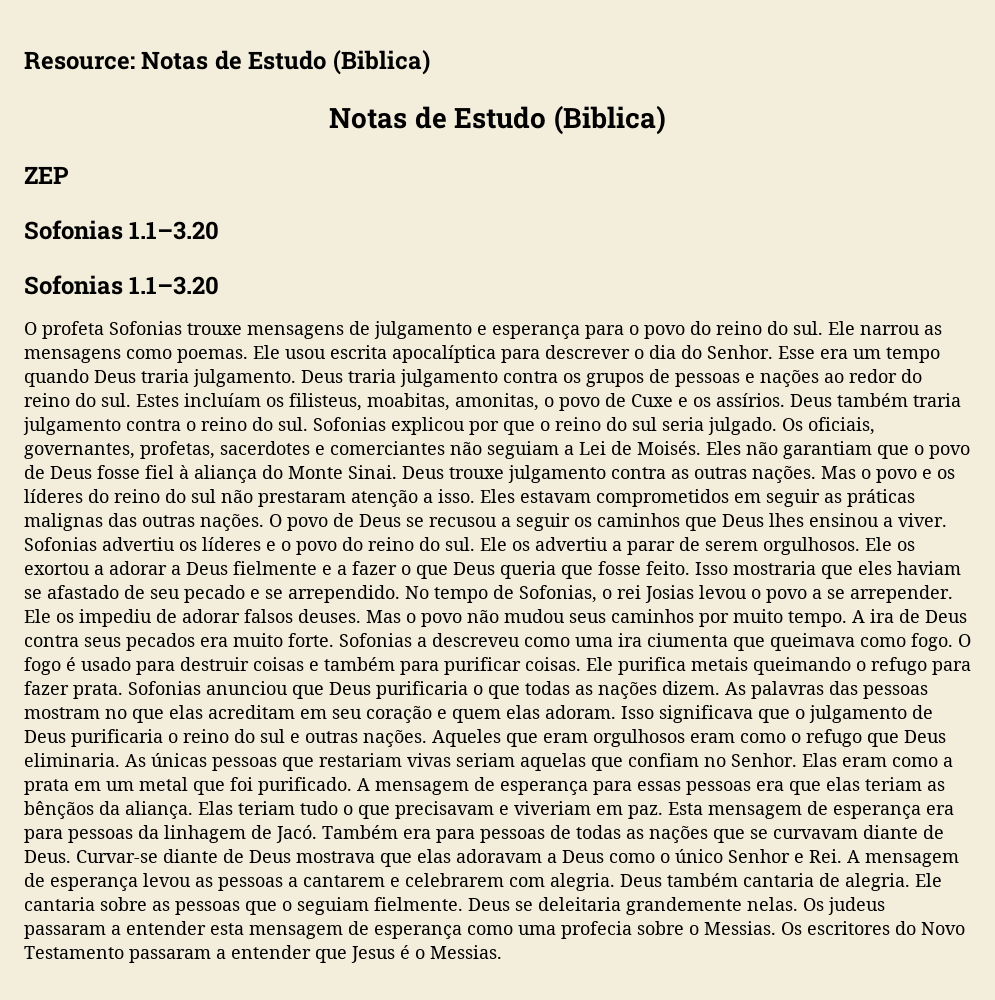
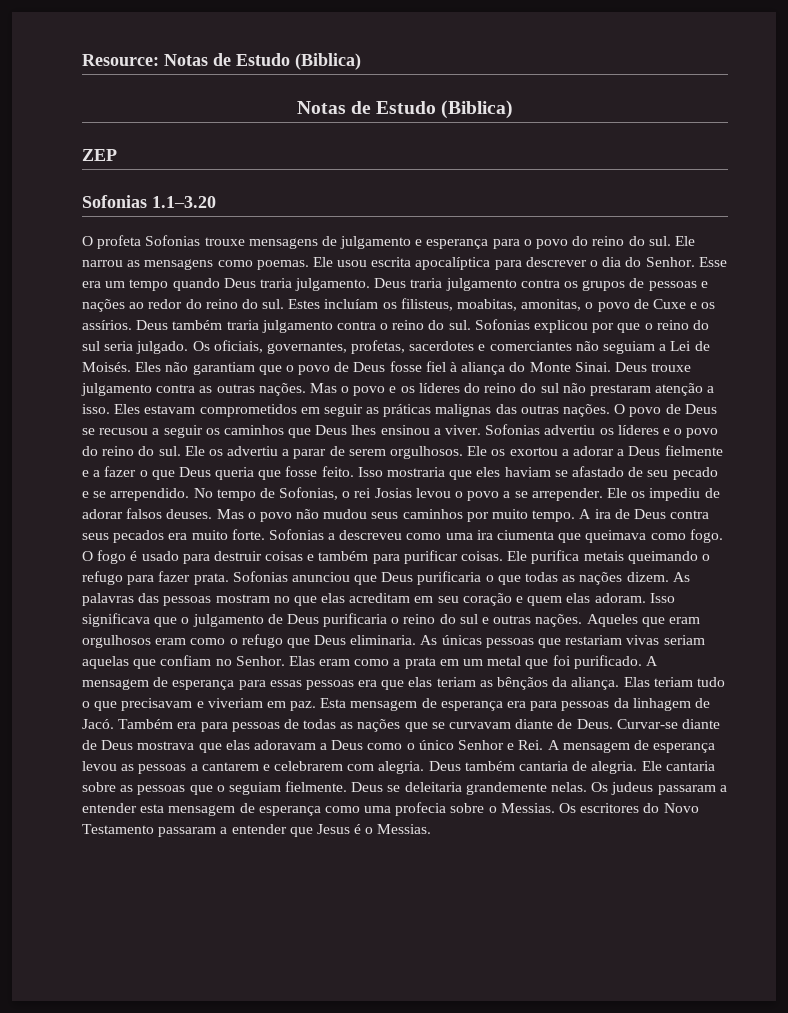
  ZEP
- Sofonias 1.1–3.20

